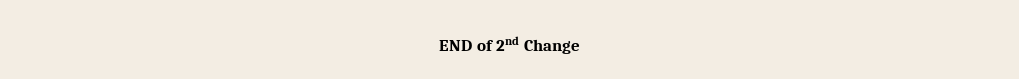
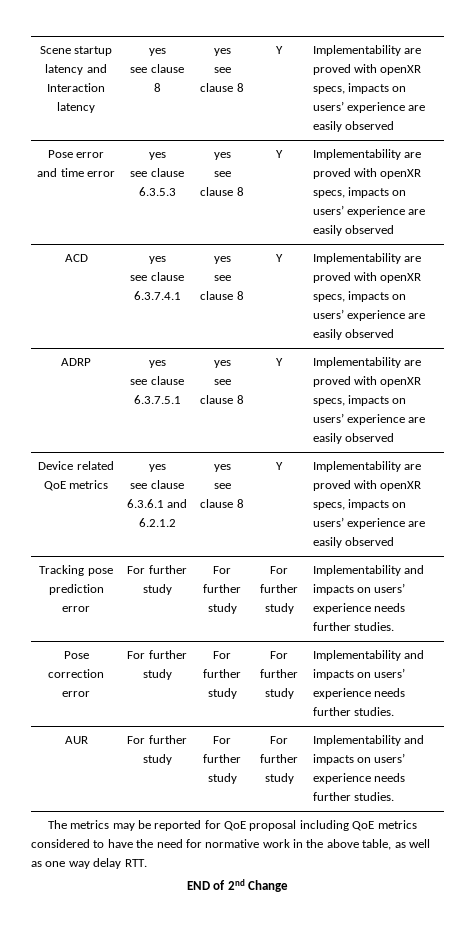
+ Scene startup latency and Interaction latency | yes
+ see clause 8 | yes
+ see clause 8 | Y | Implementability are proved with openXR specs, impacts on users’ experience are easily observed
+ Pose error and time error | yes
+ see clause 6.3.5.3 | yes
+ see clause 8 | Y | Implementability are proved with openXR specs, impacts on users’ experience are easily observed
+ ACD | yes
+ see clause 6.3.7.4.1 | yes
+ see clause 8 | Y | Implementability are proved with openXR specs, impacts on users’ experience are easily observed
+ ADRP | yes
+ see clause 6.3.7.5.1 | yes
+ see clause 8 | Y | Implementability are proved with openXR specs, impacts on users’ experience are easily observed
+ Device related QoE metrics | yes
+ see clause 6.3.6.1 and 6.2.1.2 | yes
+ see clause 8 | Y | Implementability are proved with openXR specs, impacts on users’ experience are easily observed
+ Tracking pose prediction error | For further study | For further study | For further study | Implementability and impacts on users’ experience needs further studies.
+ Pose correction error | For further study | For further study | For further study | Implementability and impacts on users’ experience needs further studies.
+ AUR | For further study | For further study | For further study | Implementability and impacts on users’ experience needs further studies.
+ The metrics may be reported for QoE proposal including QoE metrics considered to have the need for normative work in the above table, as well as one way delay RTT.

